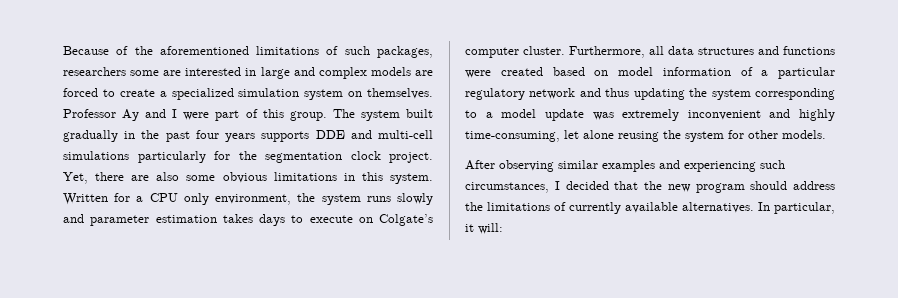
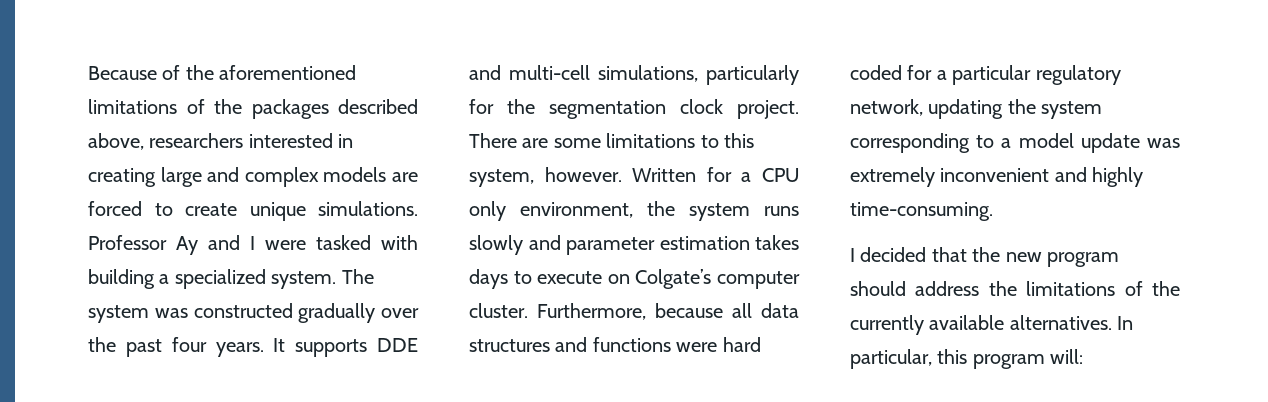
- Because of the aforementioned limitations of such packages, researchers some are interested in large and complex models are forced to create a specialized simulation system on themselves.
+ Because of the aforementioned limitations of the packages described above, researchers interested in creating large and complex models are forced to create unique simulations.
- Professor Ay and I were part of this group. The system built gradually in the past four years supports DDE and multi-cell simulations particularly for the segmentation clock project.
+ Professor Ay and I were tasked with building a specialized system. The system was constructed gradually over the past four years. It supports DDE and multi-cell simulations, particularly for the segmentation clock project.
- Yet, there are also some obvious limitations in this system.
+ There are some limitations to this system, however.
- Furthermore, all data structures and functions were created based on model information of a particular regulatory network and thus updating the system corresponding to a model update was extremely inconvenient and highly time-consuming, let alone reusing the system for other models.
- After observing similar examples and experiencing such circumstances, I decided that the new program should address the limitations of currently available alternatives.
+ Furthermore, because all data structures and functions were hard coded for a particular regulatory network, updating the system corresponding to a model update was extremely inconvenient and highly time-consuming.
+ I decided that the new program should address the limitations of the currently available alternatives.
- In particular, it will:
+ In particular, this program will:

